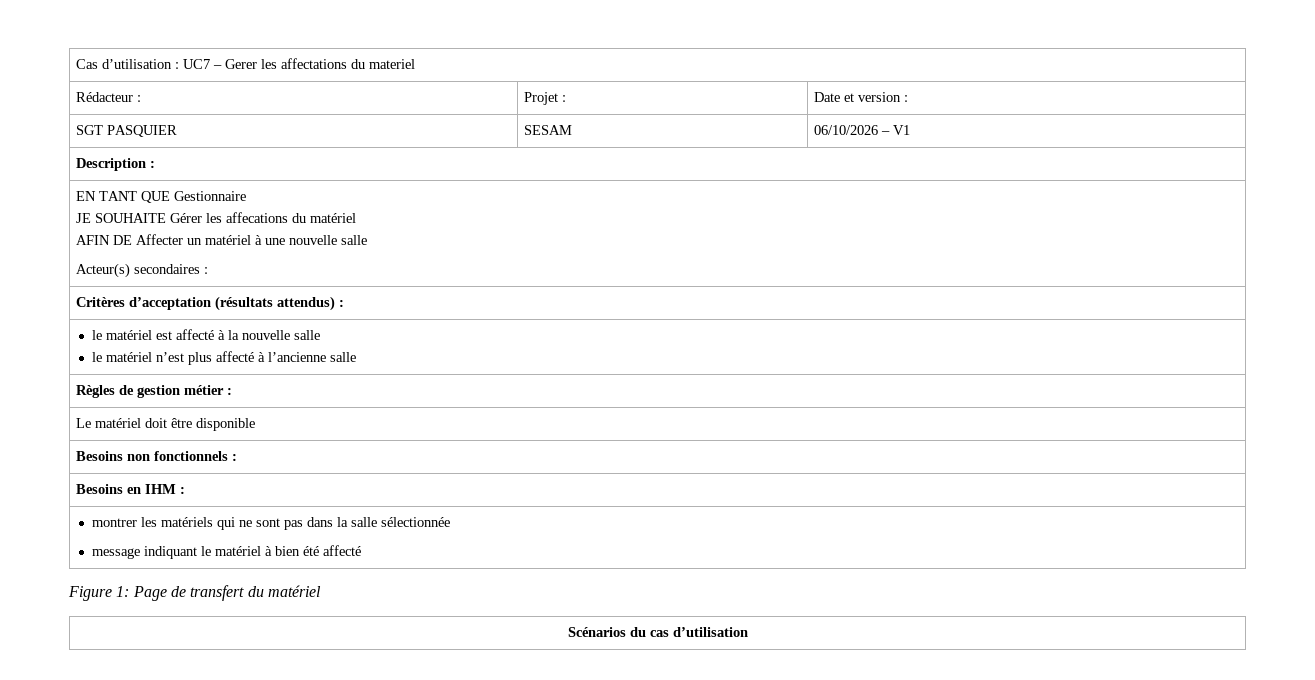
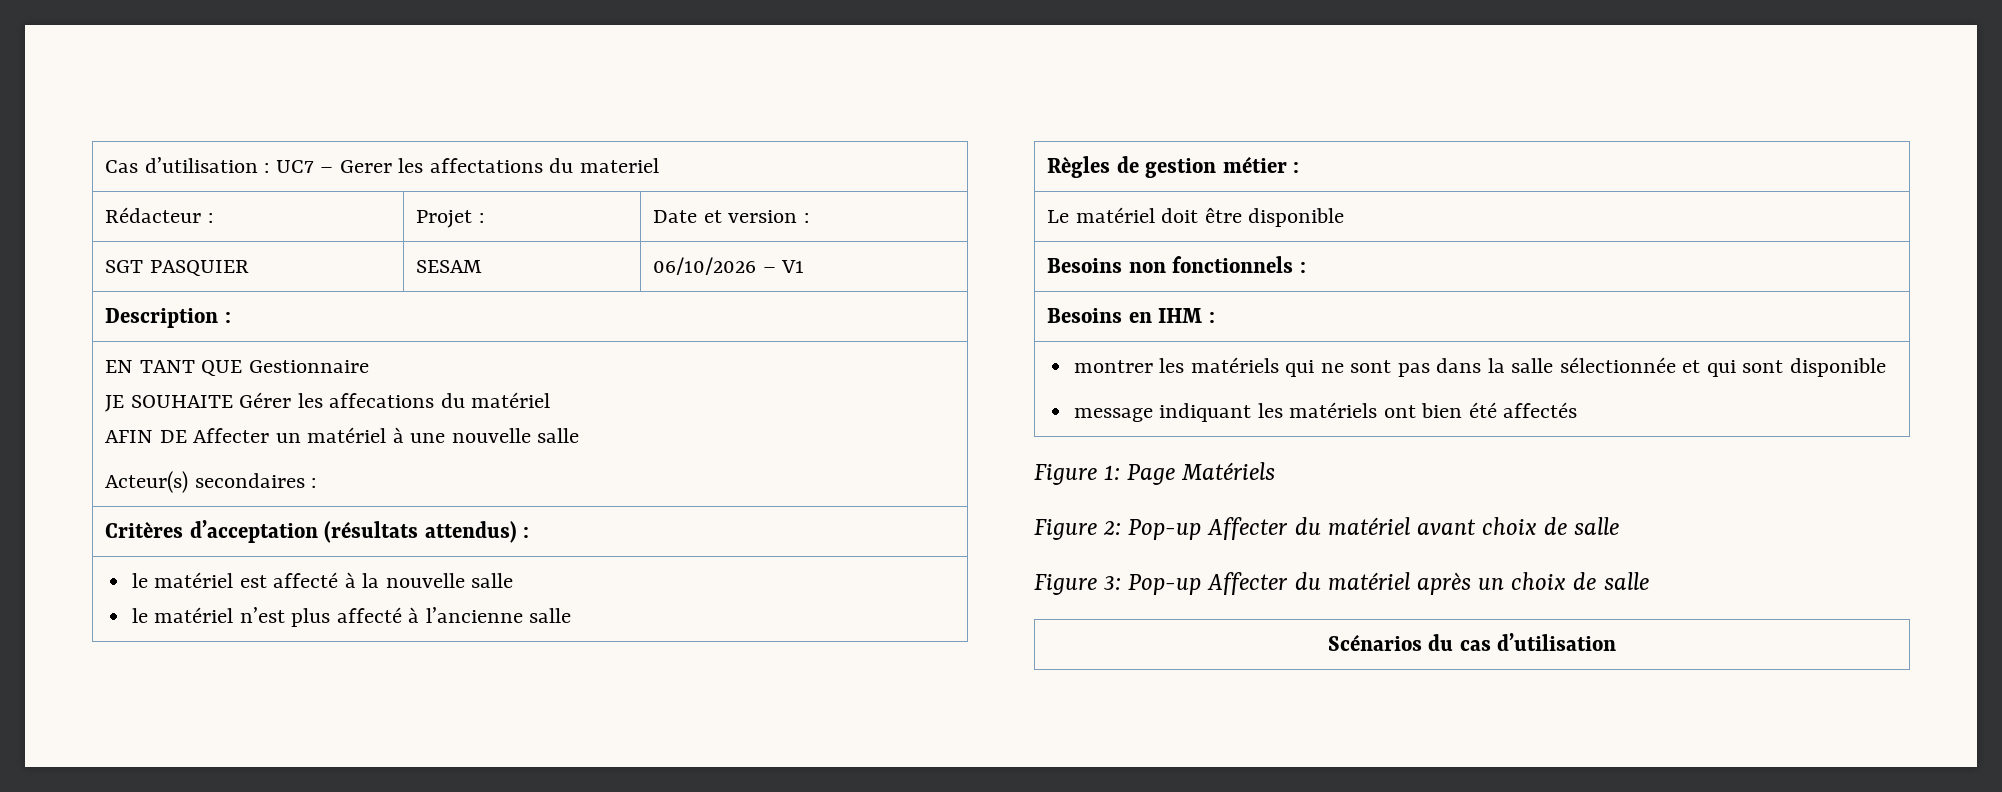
- montrer les matériels qui ne sont pas dans la salle sélectionnée
- message indiquant le matériel à bien été affecté
+ montrer les matériels qui ne sont pas dans la salle sélectionnée et qui sont disponible
+ message indiquant les matériels ont bien été affectés
- Figure 1: Page de transfert du matériel
+ Figure 1: Page Matériels
+ Figure 2: Pop-up Affecter du matériel avant choix de salle
+ Figure 3: Pop-up Affecter du matériel après un choix de salle

